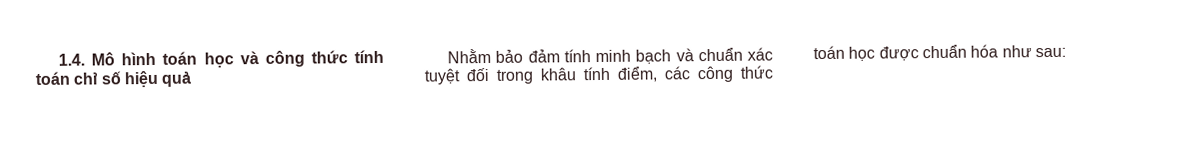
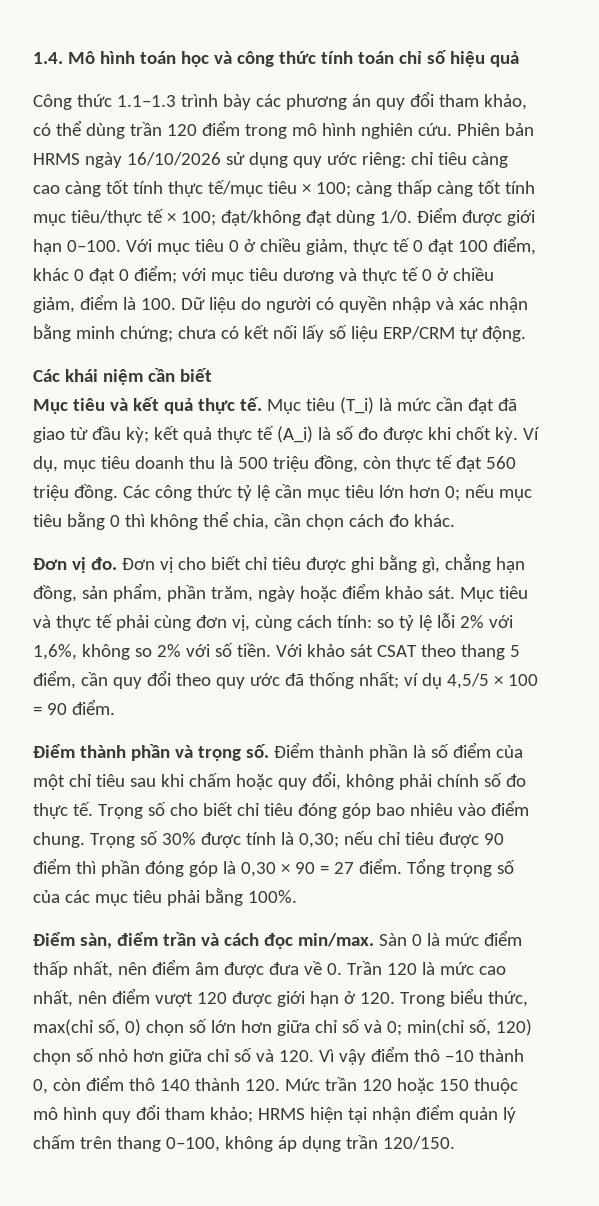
- Nhằm bảo đảm tính minh bạch và chuẩn xác tuyệt đối trong khâu tính điểm, các công thức toán học được chuẩn hóa như sau:
+ Công thức 1.1–1.3 trình bày các phương án quy đổi tham khảo, có thể dùng trần 120 điểm trong mô hình nghiên cứu. Phiên bản HRMS ngày 16/10/2026 sử dụng quy ước riêng: chỉ tiêu càng cao càng tốt tính thực tế/mục tiêu × 100; càng thấp càng tốt tính mục tiêu/thực tế × 100; đạt/không đạt dùng 1/0. Điểm được giới hạn 0–100. Với mục tiêu 0 ở chiều giảm, thực tế 0 đạt 100 điểm, khác 0 đạt 0 điểm; với mục tiêu dương và thực tế 0 ở chiều giảm, điểm là 100. Dữ liệu do người có quyền nhập và xác nhận bằng minh chứng; chưa có kết nối lấy số liệu ERP/CRM tự động.
+ Các khái niệm cần biết
+ Mục tiêu và kết quả thực tế. Mục tiêu (T_i) là mức cần đạt đã giao từ đầu kỳ; kết quả thực tế (A_i) là số đo được khi chốt kỳ. Ví dụ, mục tiêu doanh thu là 500 triệu đồng, còn thực tế đạt 560 triệu đồng. Các công thức tỷ lệ cần mục tiêu lớn hơn 0; nếu mục tiêu bằng 0 thì không thể chia, cần chọn cách đo khác.
+ Đơn vị đo. Đơn vị cho biết chỉ tiêu được ghi bằng gì, chẳng hạn đồng, sản phẩm, phần trăm, ngày hoặc điểm khảo sát. Mục tiêu và thực tế phải cùng đơn vị, cùng cách tính: so tỷ lệ lỗi 2% với 1,6%, không so 2% với số tiền. Với khảo sát CSAT theo thang 5 điểm, cần quy đổi theo quy ước đã thống nhất; ví dụ 4,5/5 × 100 = 90 điểm.
+ Điểm thành phần và trọng số. Điểm thành phần là số điểm của một chỉ tiêu sau khi chấm hoặc quy đổi, không phải chính số đo thực tế. Trọng số cho biết chỉ tiêu đóng góp bao nhiêu vào điểm chung. Trọng số 30% được tính là 0,30; nếu chỉ tiêu được 90 điểm thì phần đóng góp là 0,30 × 90 = 27 điểm. Tổng trọng số của các mục tiêu phải bằng 100%.
+ Điểm sàn, điểm trần và cách đọc min/max. Sàn 0 là mức điểm thấp nhất, nên điểm âm được đưa về 0. Trần 120 là mức cao nhất, nên điểm vượt 120 được giới hạn ở 120. Trong biểu thức, max(chỉ số, 0) chọn số lớn hơn giữa chỉ số và 0; min(chỉ số, 120) chọn số nhỏ hơn giữa chỉ số và 120. Vì vậy điểm thô −10 thành 0, còn điểm thô 140 thành 120. Mức trần 120 hoặc 150 thuộc mô hình quy đổi tham khảo; HRMS hiện tại nhận điểm quản lý chấm trên thang 0–100, không áp dụng trần 120/150.

